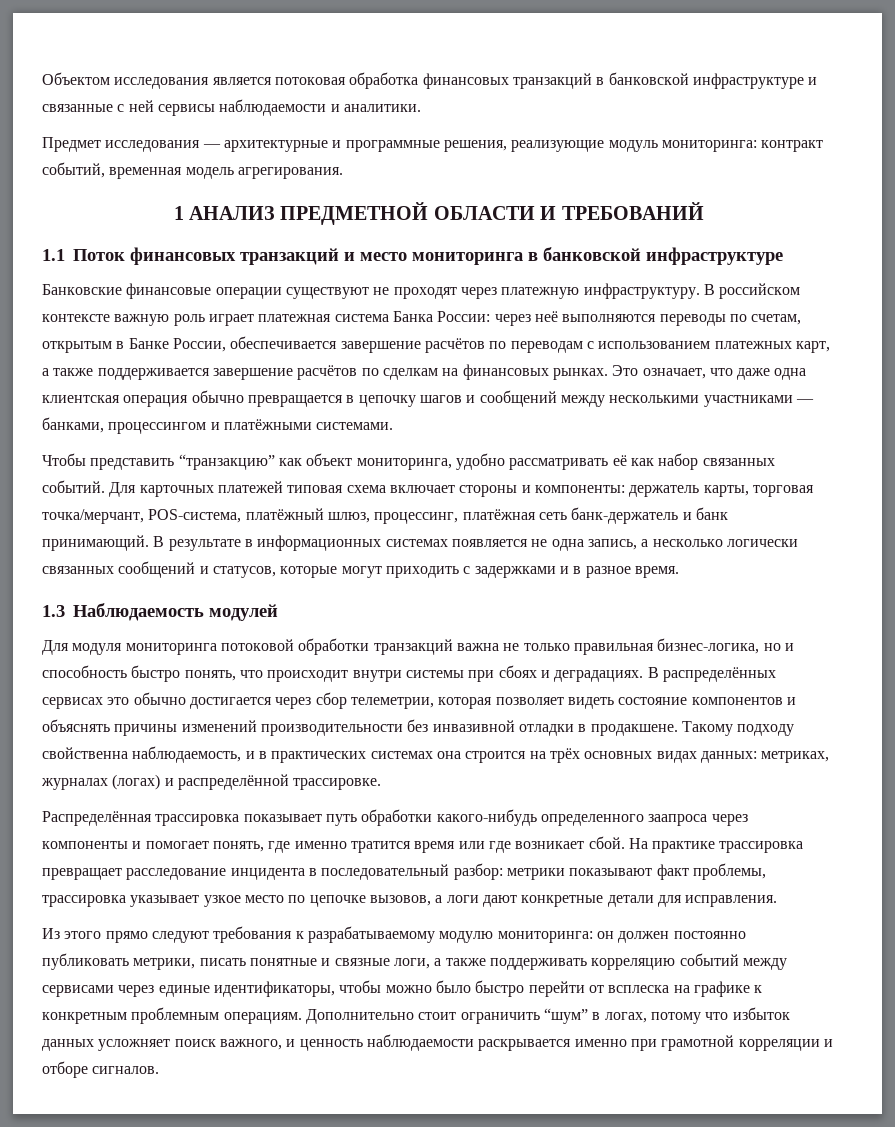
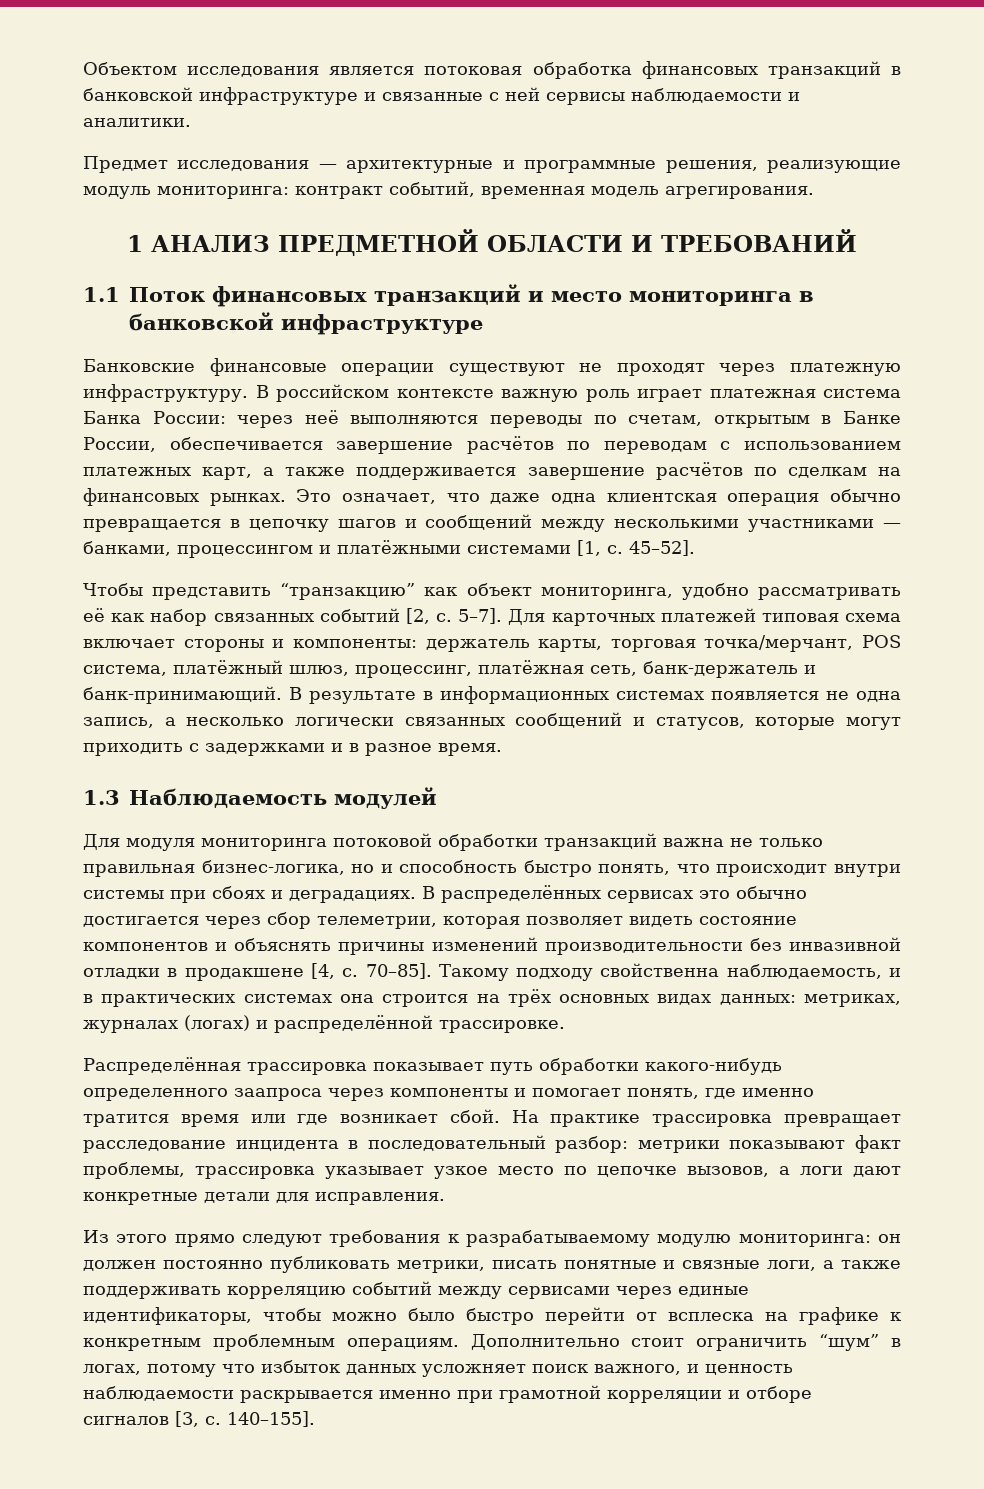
- Это означает, что даже одна клиентская операция обычно превращается в цепочку шагов и сообщений между несколькими участниками — банками, процессингом и платёжными системами.
+ Это означает, что даже одна клиентская операция обычно превращается в цепочку шагов и сообщений между несколькими участниками — банками, процессингом и платёжными системами [1, с. 45–52].
- Чтобы представить “транзакцию” как объект мониторинга, удобно рассматривать её как набор связанных событий.
+ Чтобы представить “транзакцию” как объект мониторинга, удобно рассматривать её как набор связанных событий [2, с. 5–7].
- Для карточных платежей типовая схема включает стороны и компоненты: держатель карты, торговая точка/мерчант, POS-система, платёжный шлюз, процессинг, платёжная сеть банк-держатель и банк принимающий.
+ Для карточных платежей типовая схема включает стороны и компоненты: держатель карты, торговая точка/мерчант, POS система, платёжный шлюз, процессинг, платёжная сеть, банк-держатель и банк-принимающий.
- В распределённых сервисах это обычно достигается через сбор телеметрии, которая позволяет видеть состояние компонентов и объяснять причины изменений производительности без инвазивной отладки в продакшене.
+ В распределённых сервисах это обычно достигается через сбор телеметрии, которая позволяет видеть состояние компонентов и объяснять причины изменений производительности без инвазивной отладки в продакшене [4, с. 70–85].
- Дополнительно стоит ограничить “шум” в логах, потому что избыток данных усложняет поиск важного, и ценность наблюдаемости раскрывается именно при грамотной корреляции и отборе сигналов.
+ Дополнительно стоит ограничить “шум” в логах, потому что избыток данных усложняет поиск важного, и ценность наблюдаемости раскрывается именно при грамотной корреляции и отборе сигналов [3, с. 140–155].

